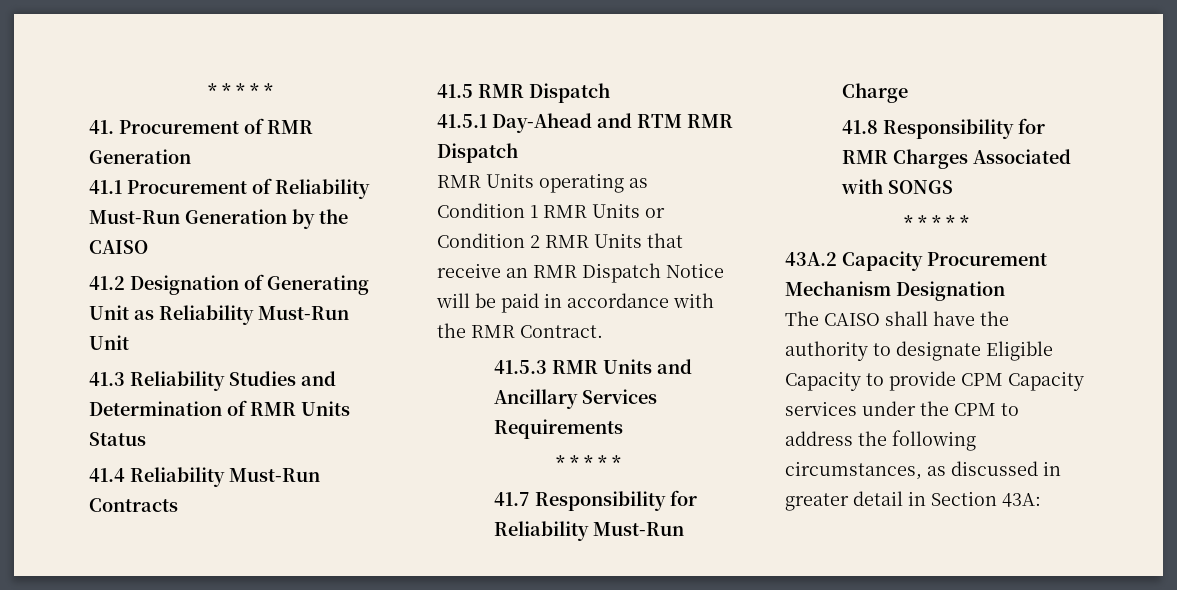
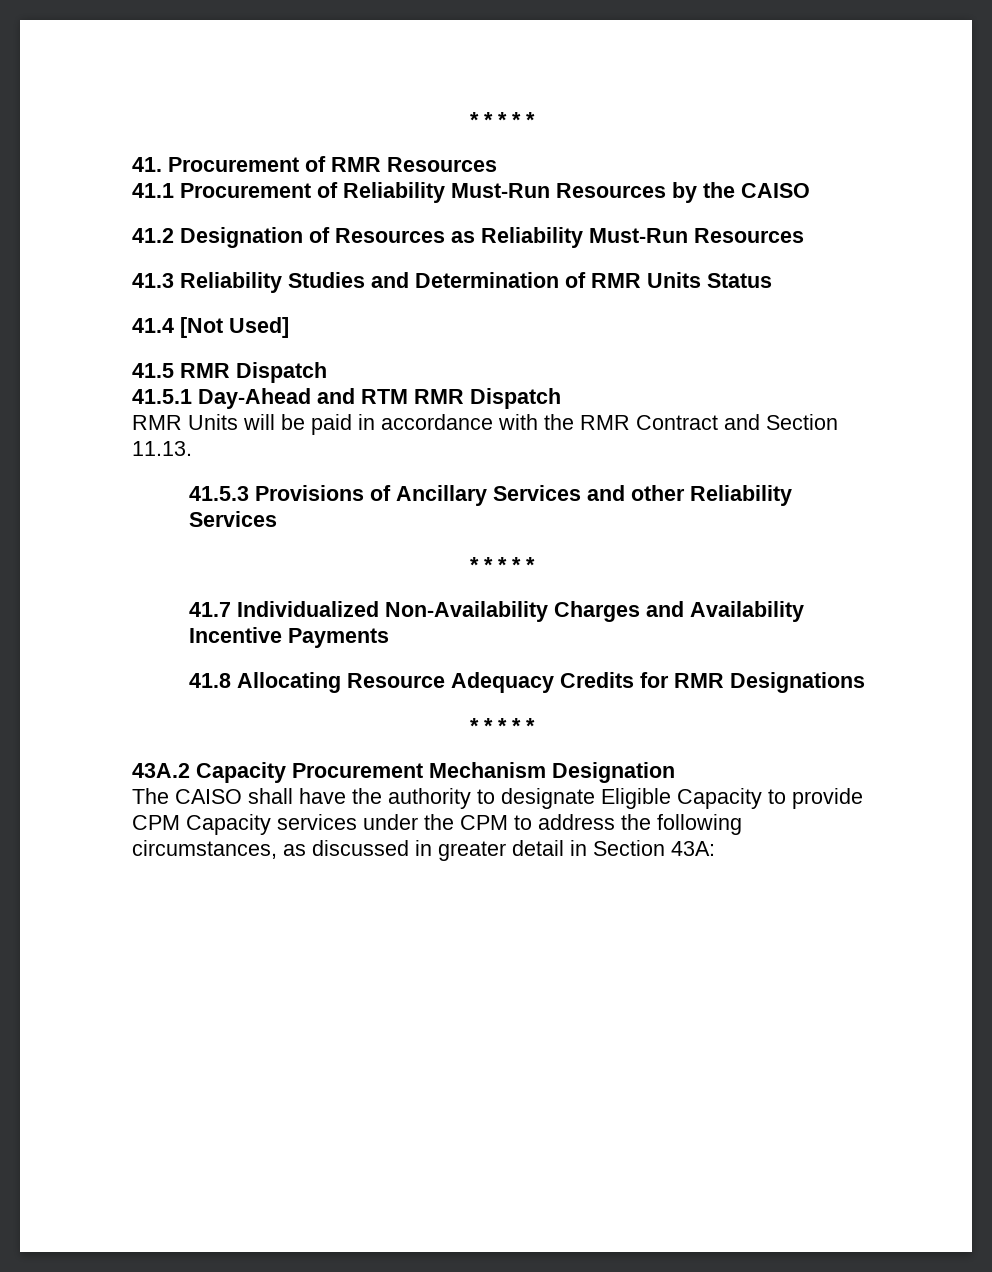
- 41. Procurement of RMR Generation
+ 41. Procurement of RMR Resources
- 41.1 Procurement of Reliability Must-Run Generation by the CAISO
+ 41.1 Procurement of Reliability Must-Run Resources by the CAISO
- 41.2 Designation of Generating Unit as Reliability Must-Run Unit
+ 41.2 Designation of Resources as Reliability Must-Run Resources
- 41.4 Reliability Must-Run Contracts
+ 41.4 [Not Used]
- RMR Units operating as Condition 1 RMR Units or Condition 2 RMR Units that receive an RMR Dispatch Notice will be paid in accordance with the RMR Contract.
- 41.5.3 RMR Units and Ancillary Services Requirements
+ RMR Units will be paid in accordance with the RMR Contract and Section 11.13.
+ 41.5.3 Provisions of Ancillary Services and other Reliability Services
- 41.7 Responsibility for Reliability Must-Run Charge
- 41.8 Responsibility for RMR Charges Associated with SONGS
+ 41.7 Individualized Non-Availability Charges and Availability Incentive Payments
+ 41.8 Allocating Resource Adequacy Credits for RMR Designations

